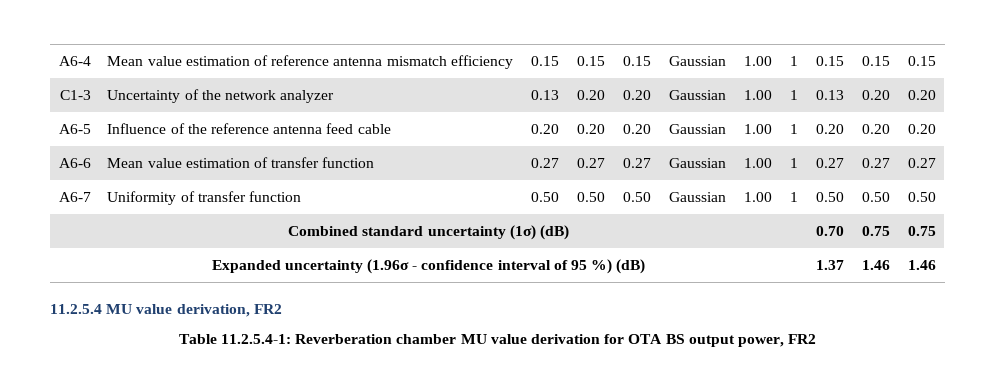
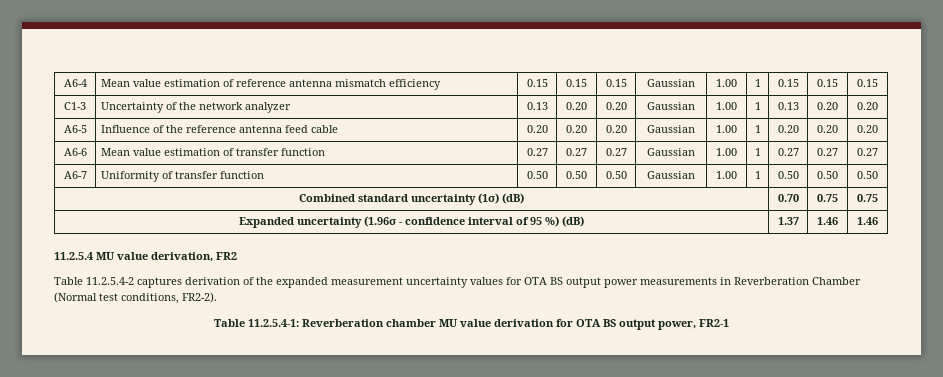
+ Table 11.2.5.4-2 captures derivation of the expanded measurement uncertainty values for OTA BS output power measurements in Reverberation Chamber (Normal test conditions, FR2-2).
- Table 11.2.5.4-1: Reverberation chamber MU value derivation for OTA BS output power, FR2
+ Table 11.2.5.4-1: Reverberation chamber MU value derivation for OTA BS output power, FR2-1

